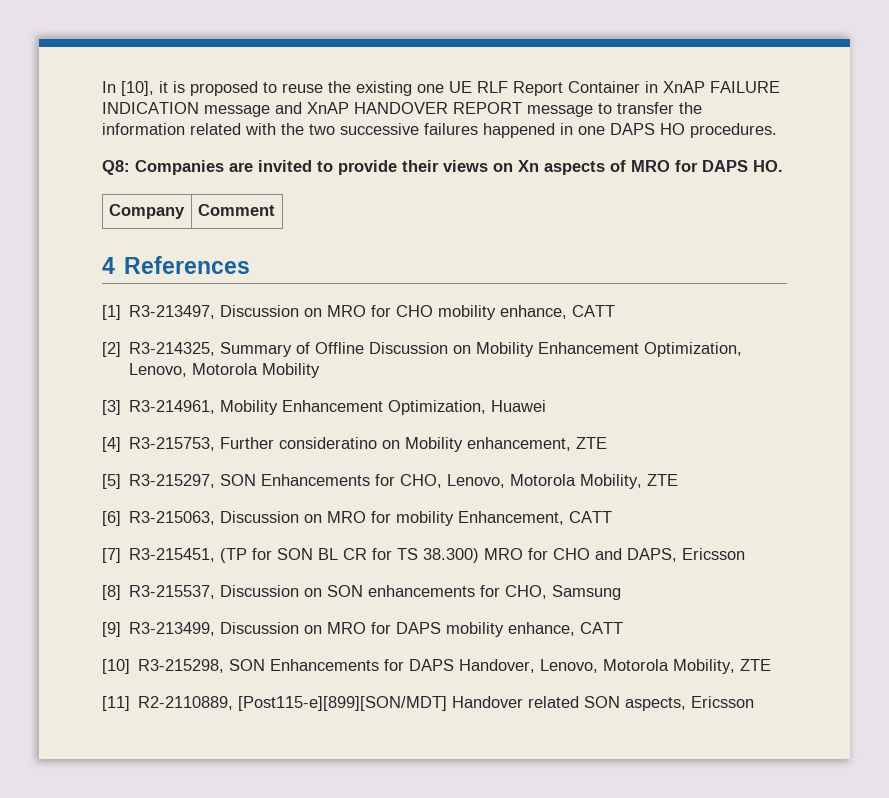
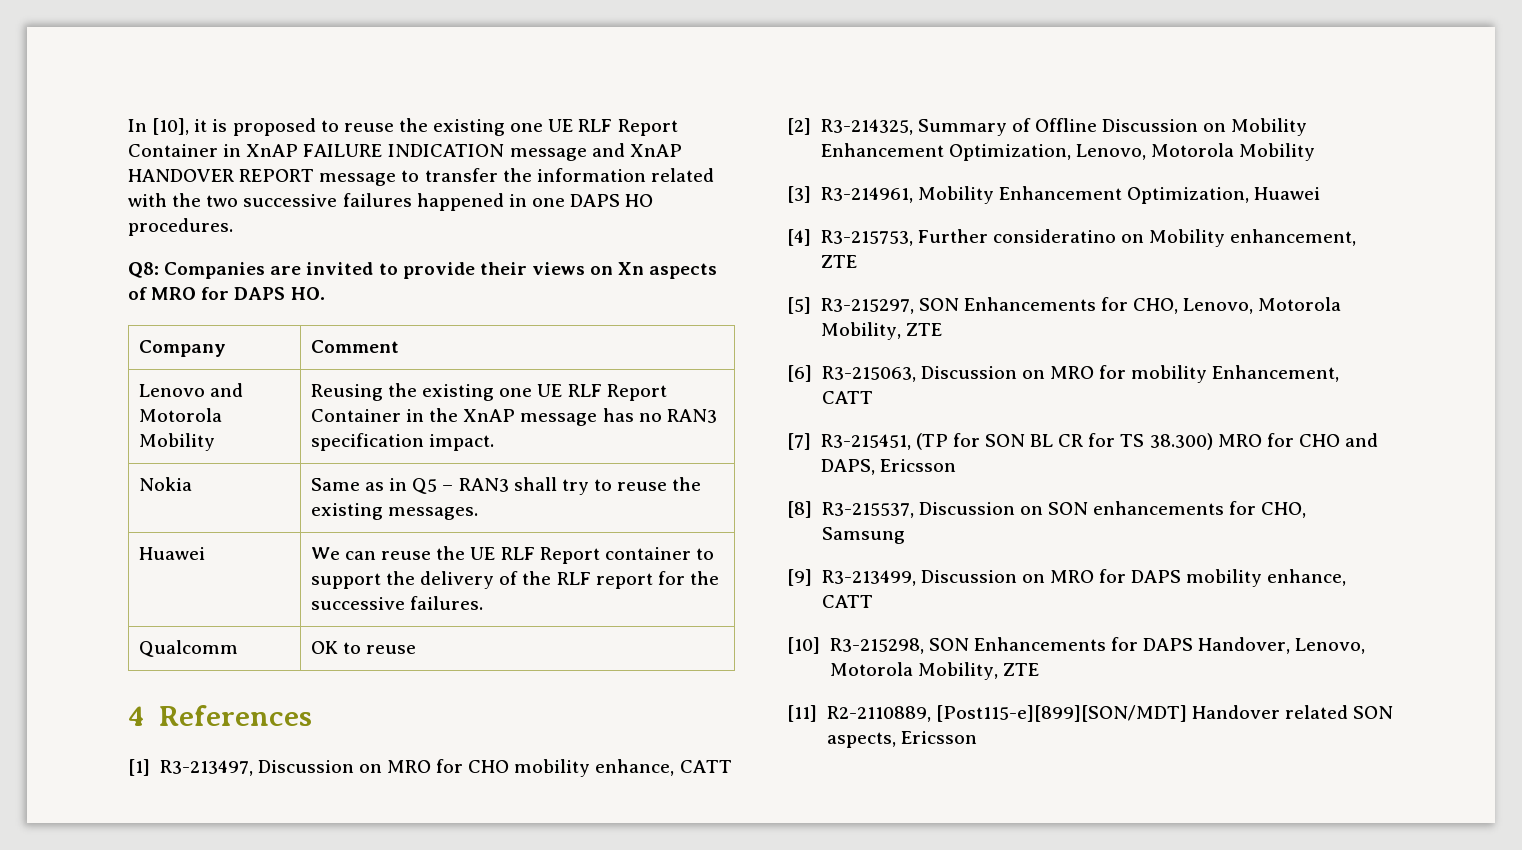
+ Lenovo and Motorola Mobility | Reusing the existing one UE RLF Report Container in the XnAP message has no RAN3 specification impact.
+ Nokia | Same as in Q5 – RAN3 shall try to reuse the existing messages.
+ Huawei | We can reuse the UE RLF Report container to support the delivery of the RLF report for the successive failures.
+ Qualcomm | OK to reuse

